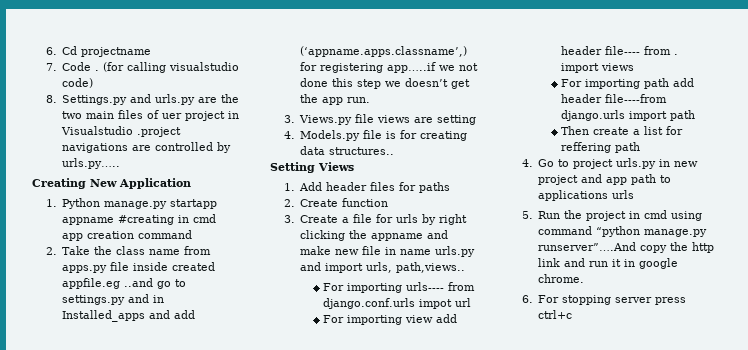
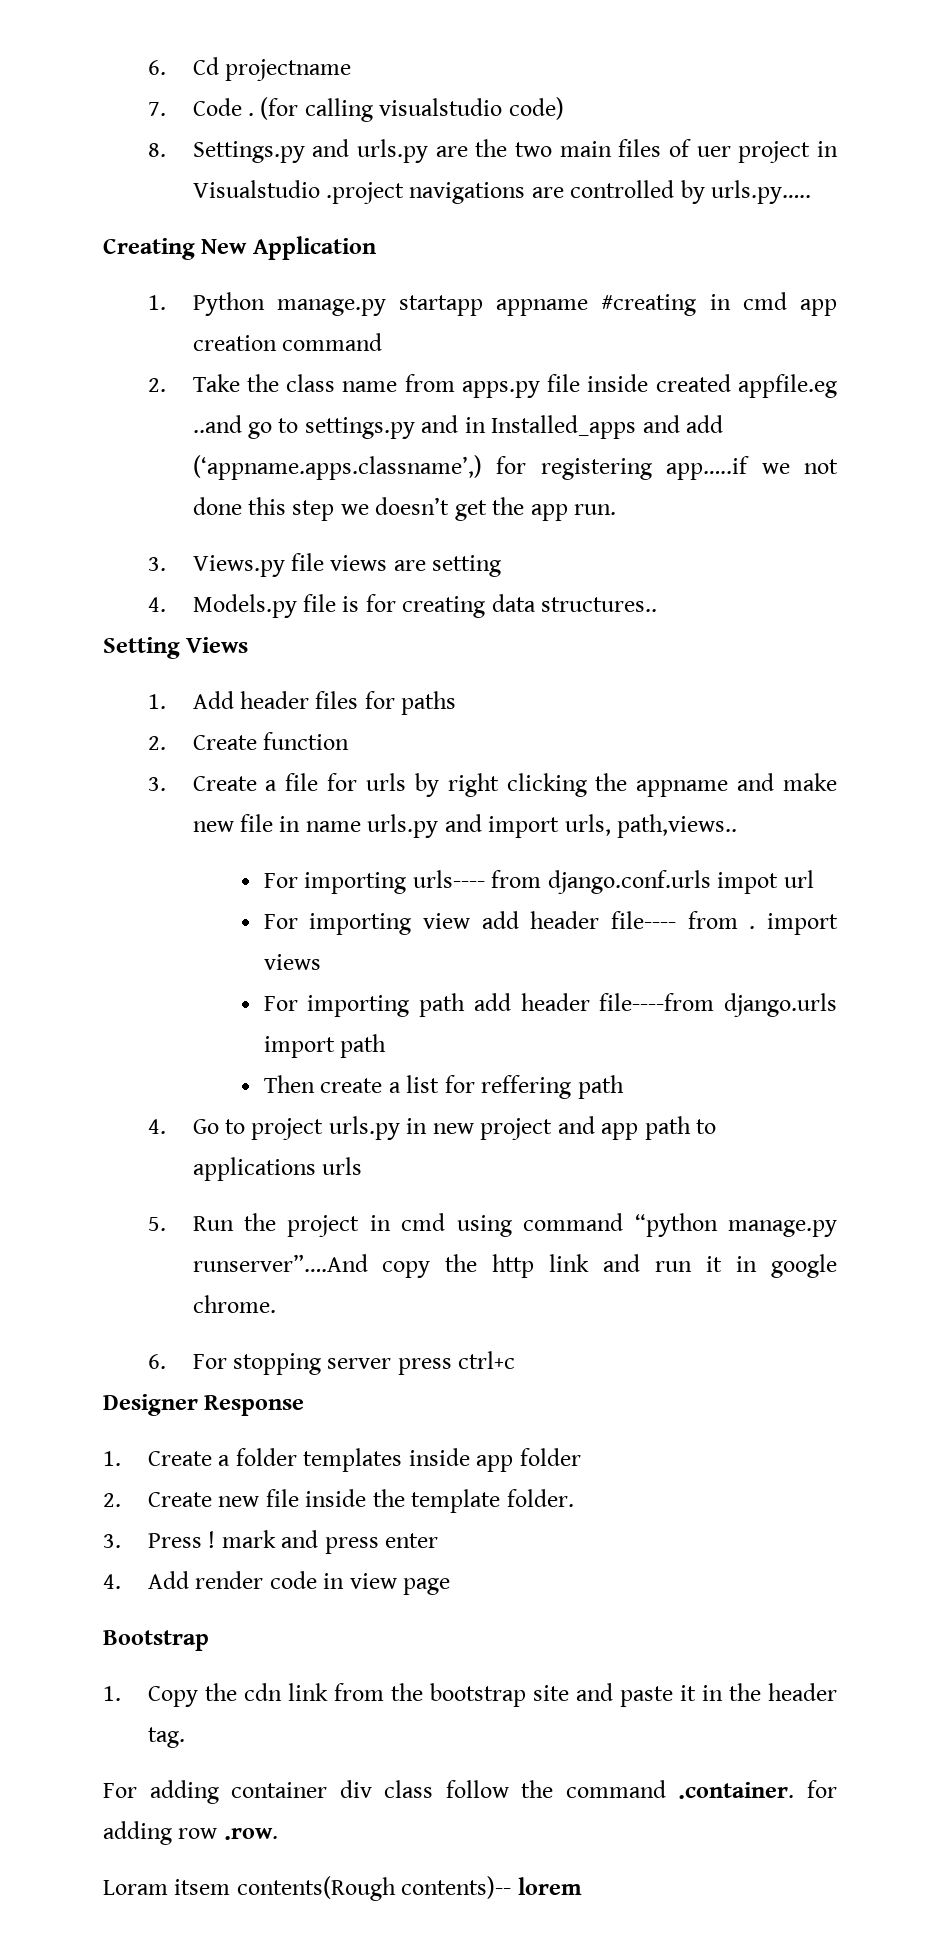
+ Designer Response
+ 1. Create a folder templates inside app folder
+ 2. Create new file inside the template folder.
+ 3. Press ! mark and press enter
+ 4. Add render code in view page
+ Bootstrap
+ 1. Copy the cdn link from the bootstrap site and paste it in the header tag.
+ For adding container div class follow the command .container. for adding row .row.
+ Loram itsem contents(Rough contents)-- lorem

